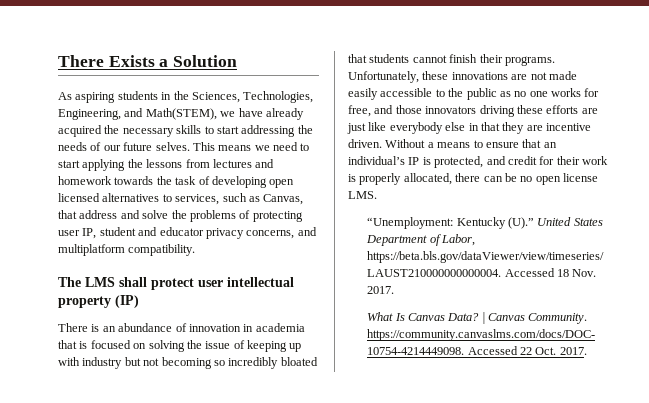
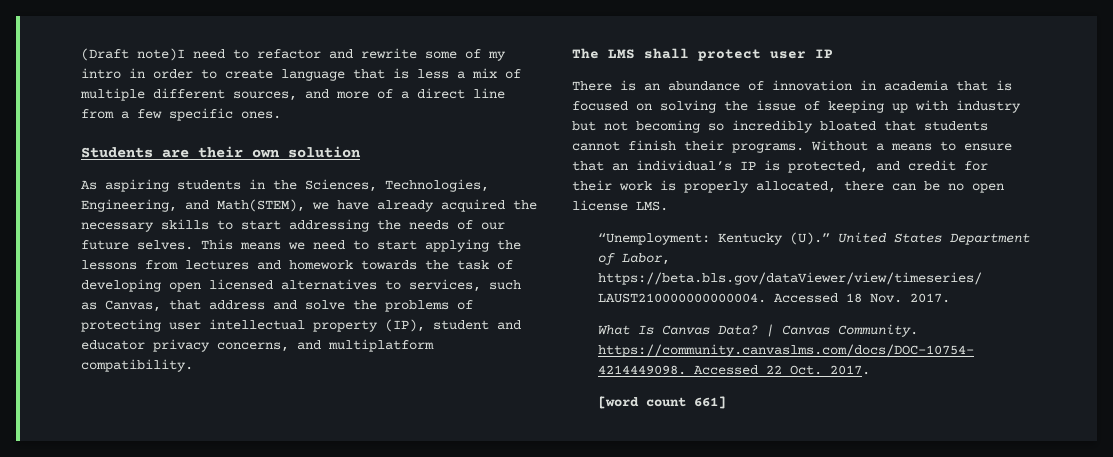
- There Exists a Solution
+ (Draft note)I need to refactor and rewrite some of my intro in order to create language that is less a mix of multiple different sources, and more of a direct line from a few specific ones.
+ Students are their own solution
- This means we need to start applying the lessons from lectures and homework towards the task of developing open licensed alternatives to services, such as Canvas, that address and solve the problems of protecting user IP, student and educator privacy concerns, and multiplatform compatibility.
+ This means we need to start applying the lessons from lectures and homework towards the task of developing open licensed alternatives to services, such as Canvas, that address and solve the problems of protecting user intellectual property (IP), student and educator privacy concerns, and multiplatform compatibility.
- The LMS shall protect user intellectual property (IP)
+ The LMS shall protect user IP
- Unfortunately, these innovations are not made easily accessible to the public as no one works for free, and those innovators driving these efforts are just like everybody else in that they are incentive driven.
+ [word count 661]

